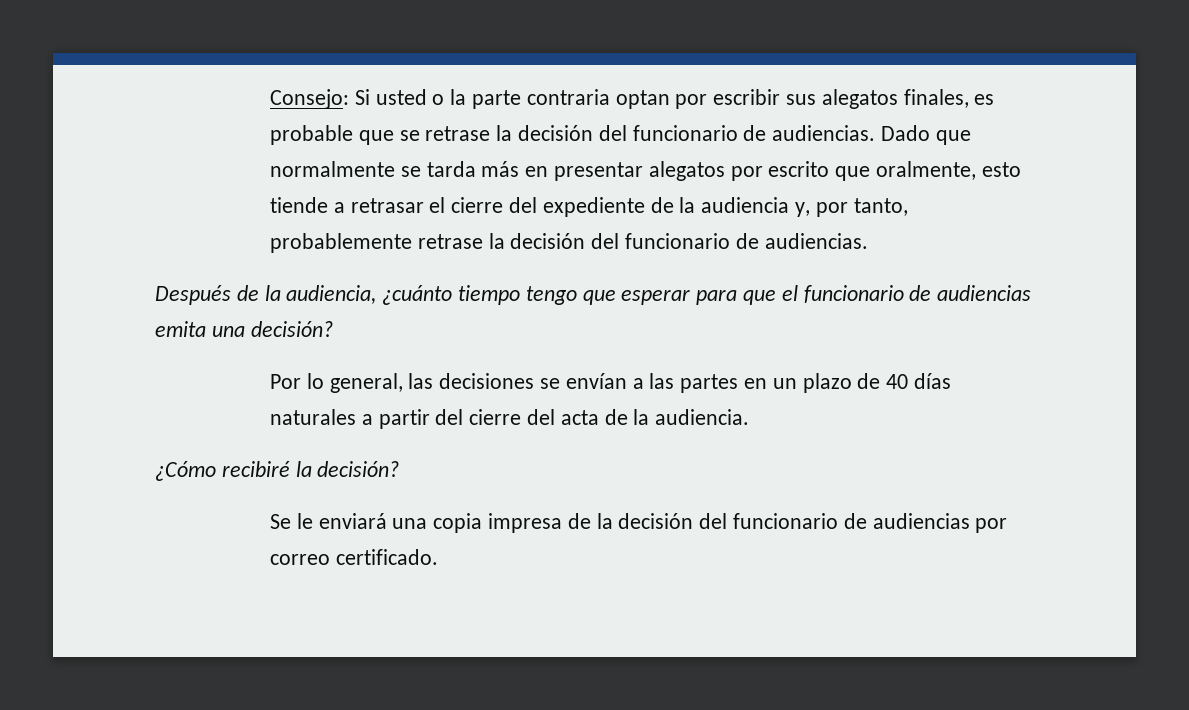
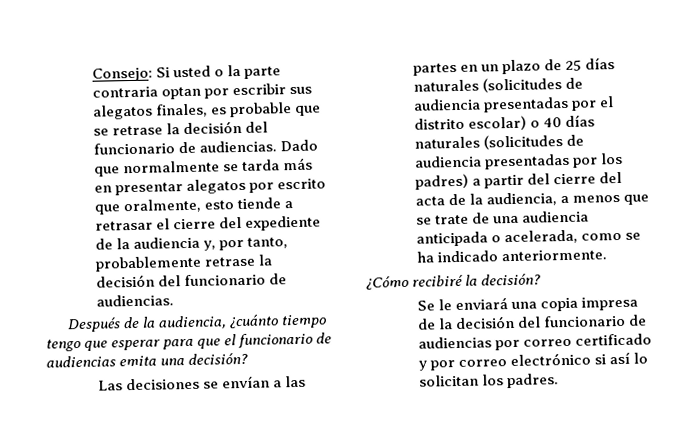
- Por lo general, las decisiones se envían a las partes en un plazo de 40 días naturales a partir del cierre del acta de la audiencia.
+ Las decisiones se envían a las partes en un plazo de 25 días naturales (solicitudes de audiencia presentadas por el distrito escolar) o 40 días naturales (solicitudes de audiencia presentadas por los padres) a partir del cierre del acta de la audiencia, a menos que se trate de una audiencia anticipada o acelerada, como se ha indicado anteriormente.
- Se le enviará una copia impresa de la decisión del funcionario de audiencias por correo certificado.
+ Se le enviará una copia impresa de la decisión del funcionario de audiencias por correo certificado y por correo electrónico si así lo solicitan los padres.

